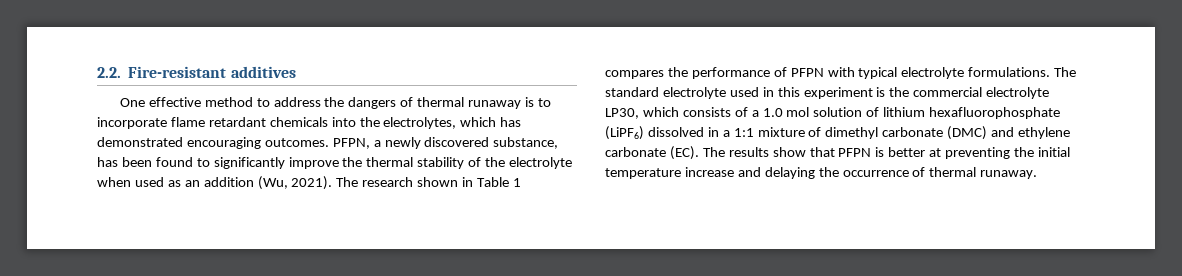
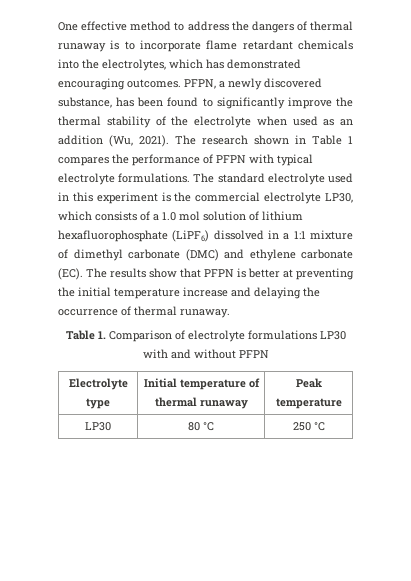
- 2.2. Fire-resistant additives
+ Table 1. Comparison of electrolyte formulations LP30 with and without PFPN
+ Electrolyte type | Initial temperature of thermal runaway | Peak temperature
+ LP30 | 80 °C | 250 °C

